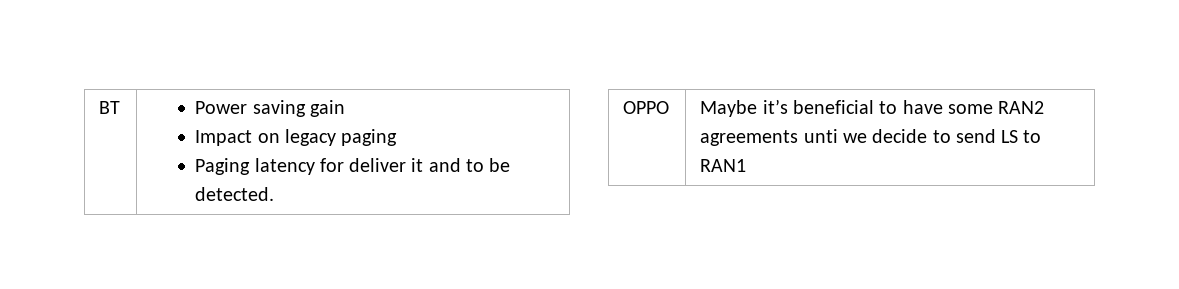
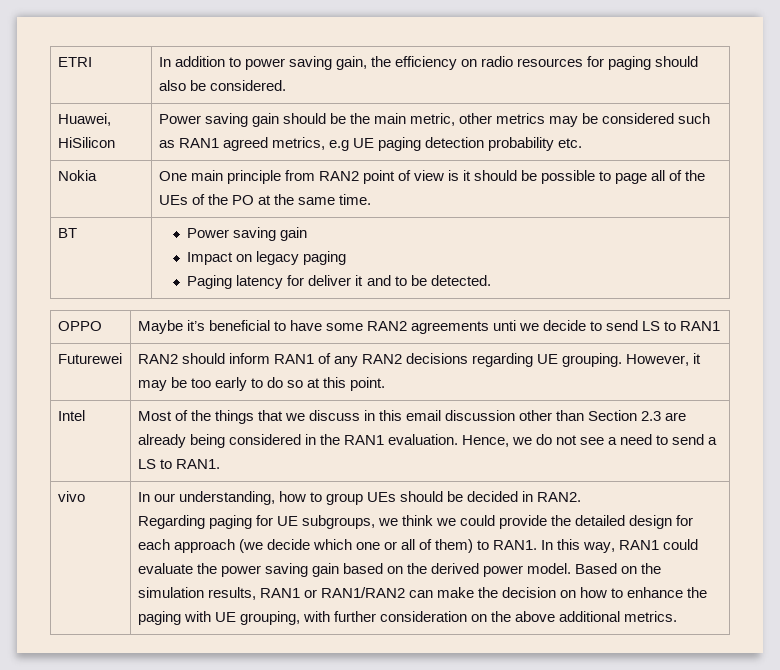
+ ETRI | In addition to power saving gain, the efficiency on radio resources for paging should also be considered.
+ Huawei, HiSilicon | Power saving gain should be the main metric, other metrics may be considered such as RAN1 agreed metrics, e.g UE paging detection probability etc.
+ Nokia | One main principle from RAN2 point of view is it should be possible to page all of the UEs of the PO at the same time.
+ Futurewei | RAN2 should inform RAN1 of any RAN2 decisions regarding UE grouping. However, it may be too early to do so at this point.
+ Intel | Most of the things that we discuss in this email discussion other than Section 2.3 are already being considered in the RAN1 evaluation. Hence, we do not see a need to send a LS to RAN1.
+ vivo | In our understanding, how to group UEs should be decided in RAN2.
+ Regarding paging for UE subgroups, we think we could provide the detailed design for each approach (we decide which one or all of them) to RAN1. In this way, RAN1 could evaluate the power saving gain based on the derived power model. Based on the simulation results, RAN1 or RAN1/RAN2 can make the decision on how to enhance the paging with UE grouping, with further consideration on the above additional metrics.

